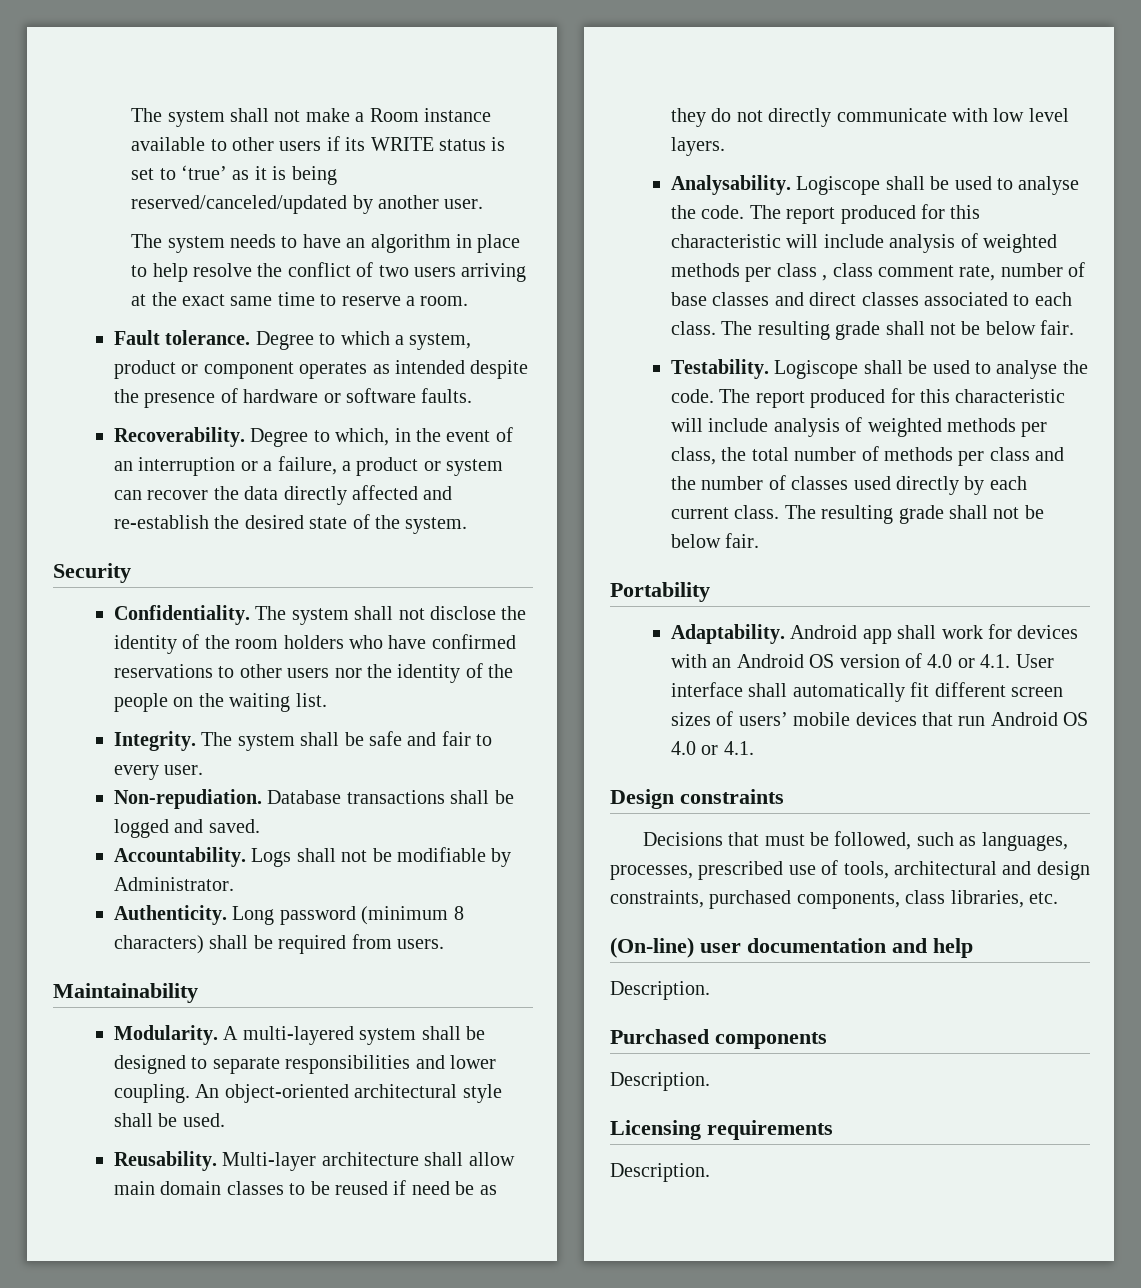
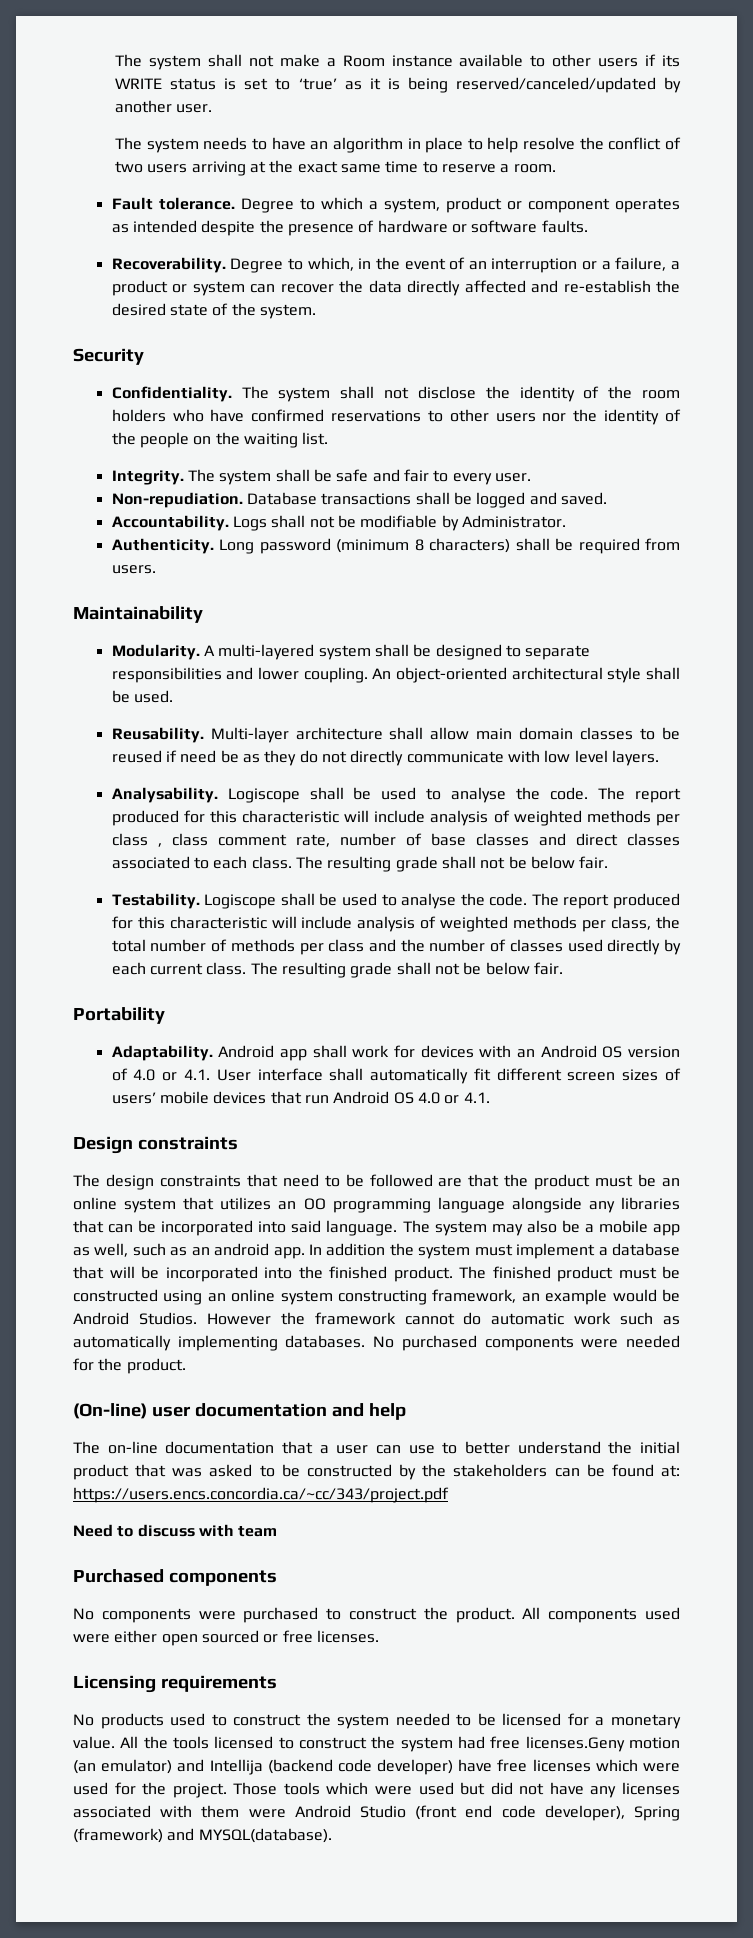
- Decisions that must be followed, such as languages, processes, prescribed use of tools, architectural and design constraints, purchased components, class libraries, etc.
+ The design constraints that need to be followed are that the product must be an online system that utilizes an OO programming language alongside any libraries that can be incorporated into said language. The system may also be a mobile app as well, such as an android app. In addition the system must implement a database that will be incorporated into the finished product. The finished product must be constructed using an online system constructing framework, an example would be Android Studios. However the framework cannot do automatic work such as automatically implementing databases. No purchased components were needed for the product.
  (On-line) user documentation and help
- Description.
+ The on-line documentation that a user can use to better understand the initial product that was asked to be constructed by the stakeholders can be found at: https://users.encs.concordia.ca/~cc/343/project.pdf
+ Need to discuss with team
  Purchased components
- Description.
+ No components were purchased to construct the product. All components used were either open sourced or free licenses.
  Licensing requirements
- Description.
+ No products used to construct the system needed to be licensed for a monetary value. All the tools licensed to construct the system had free licenses.Geny motion (an emulator) and Intellija (backend code developer) have free licenses which were used for the project. Those tools which were used but did not have any licenses associated with them were Android Studio (front end code developer), Spring (framework) and MYSQL(database).

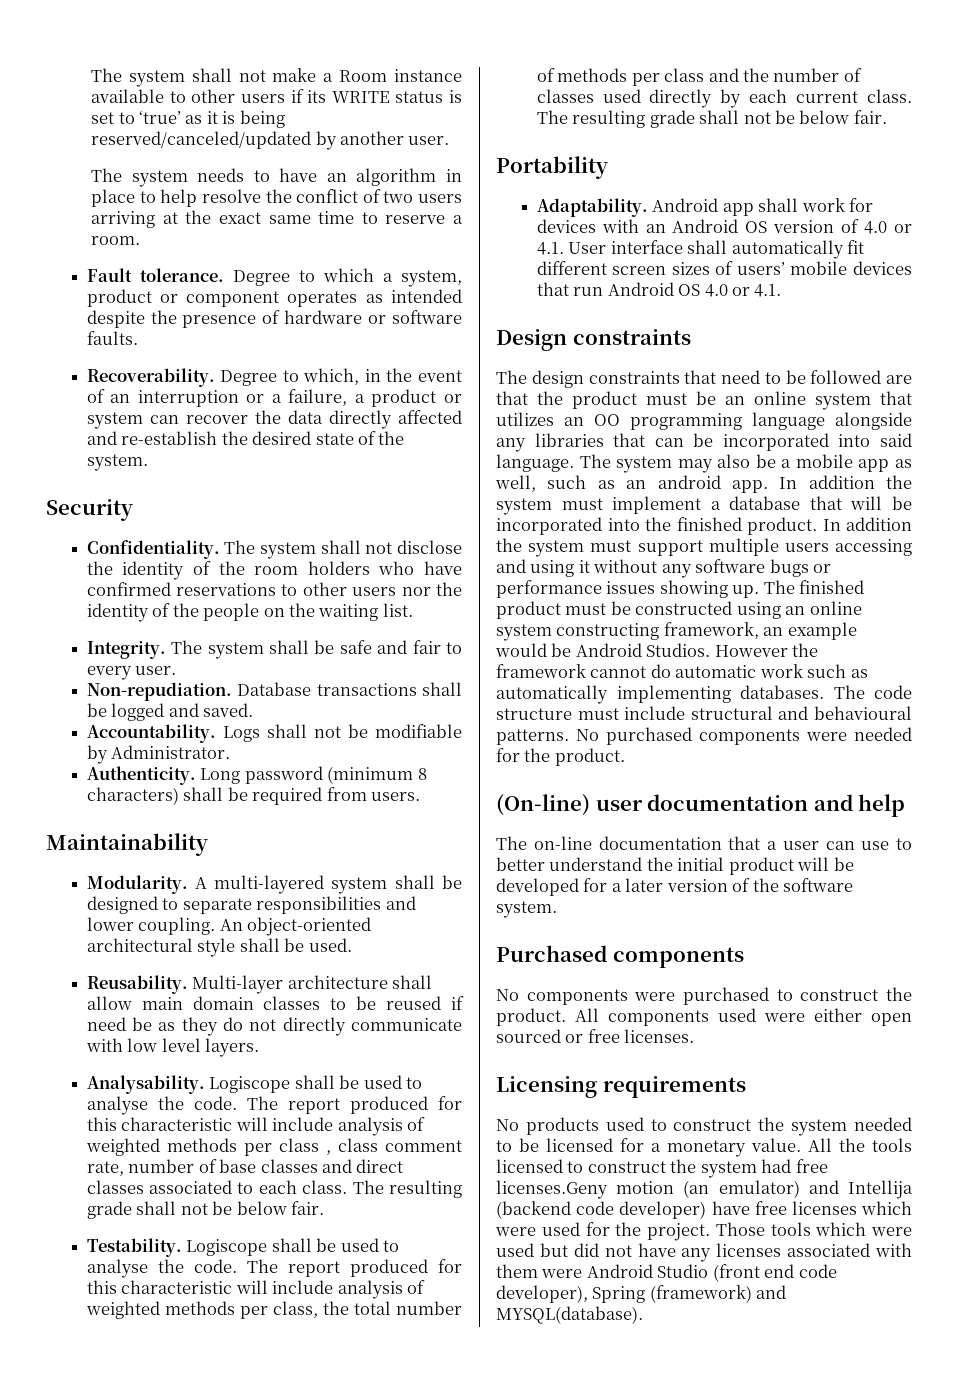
+ In addition the system must support multiple users accessing and using it without any software bugs or performance issues showing up.
+ The code structure must include structural and behavioural patterns.
- The on-line documentation that a user can use to better understand the initial product that was asked to be constructed by the stakeholders can be found at: https://users.encs.concordia.ca/~cc/343/project.pdf
- Need to discuss with team
+ The on-line documentation that a user can use to better understand the initial product will be developed for a later version of the software system.

